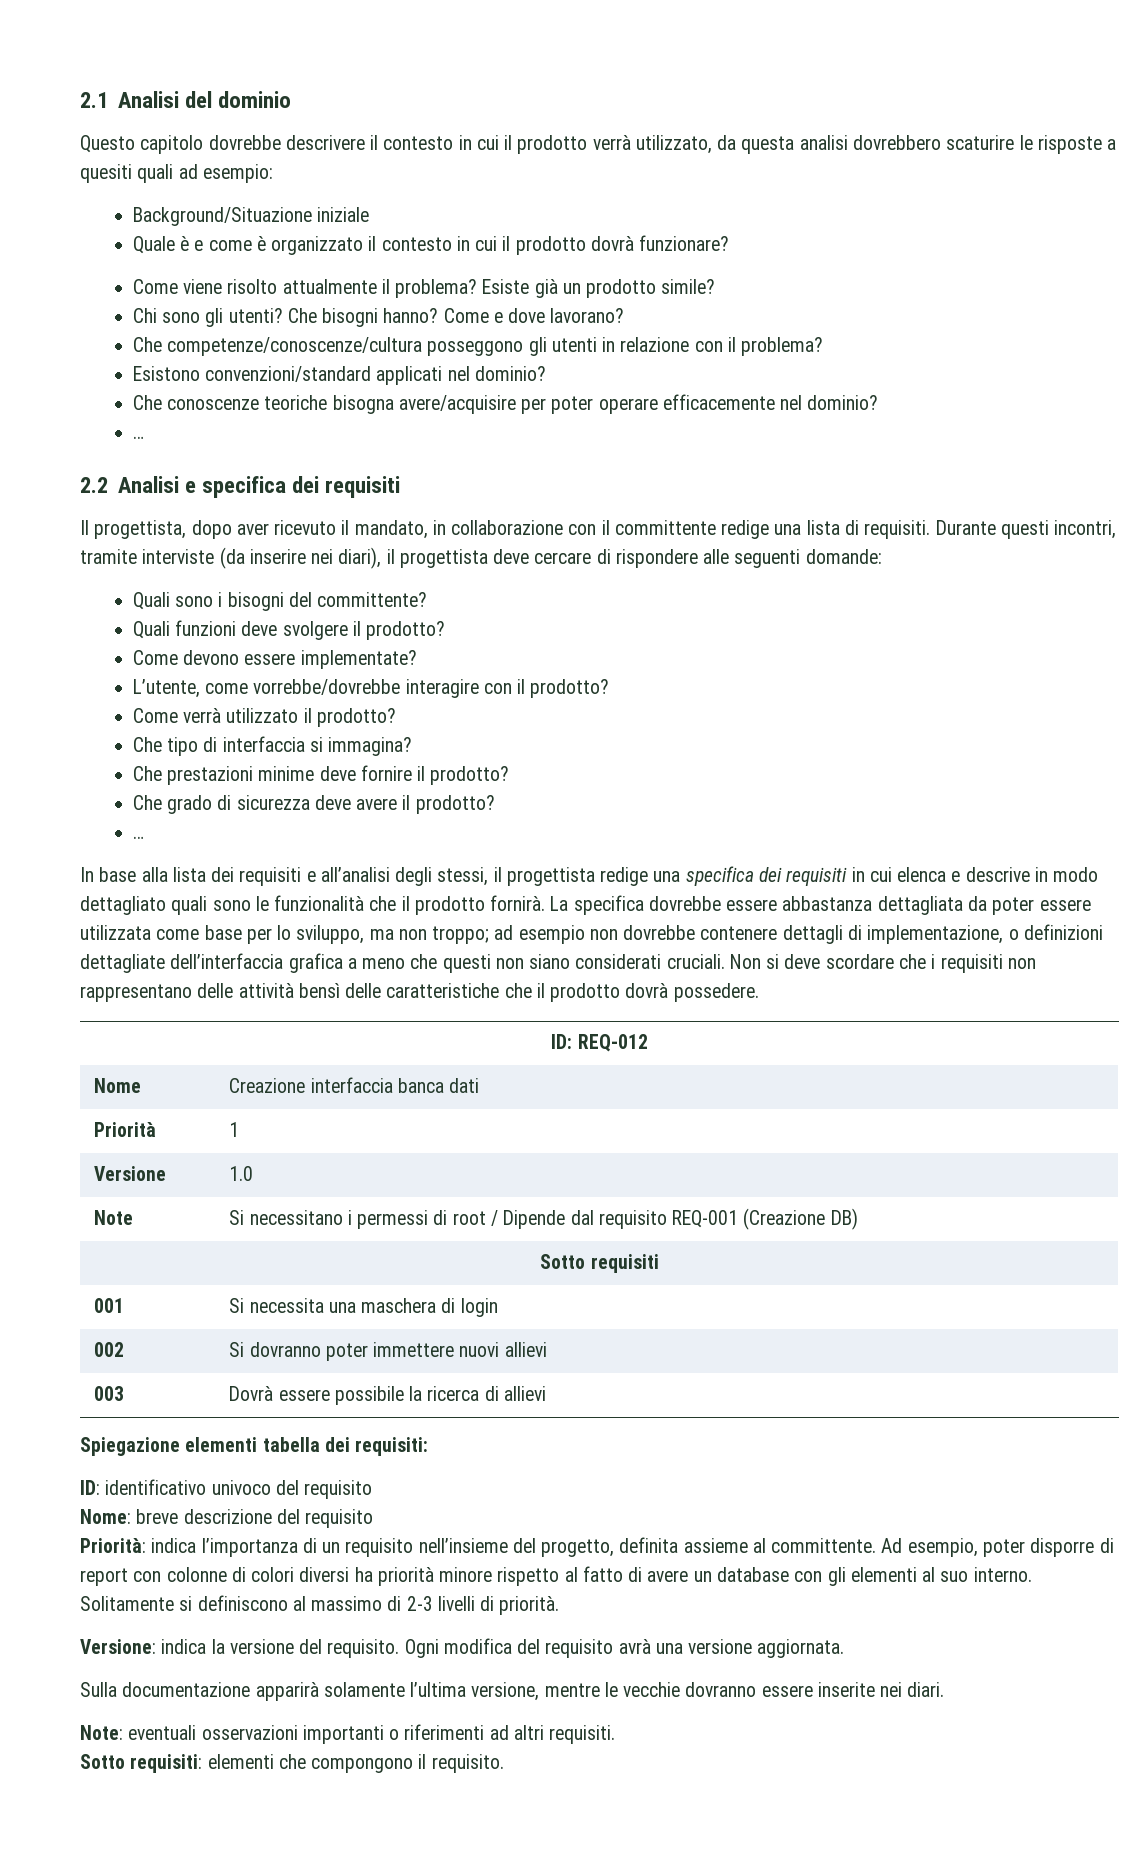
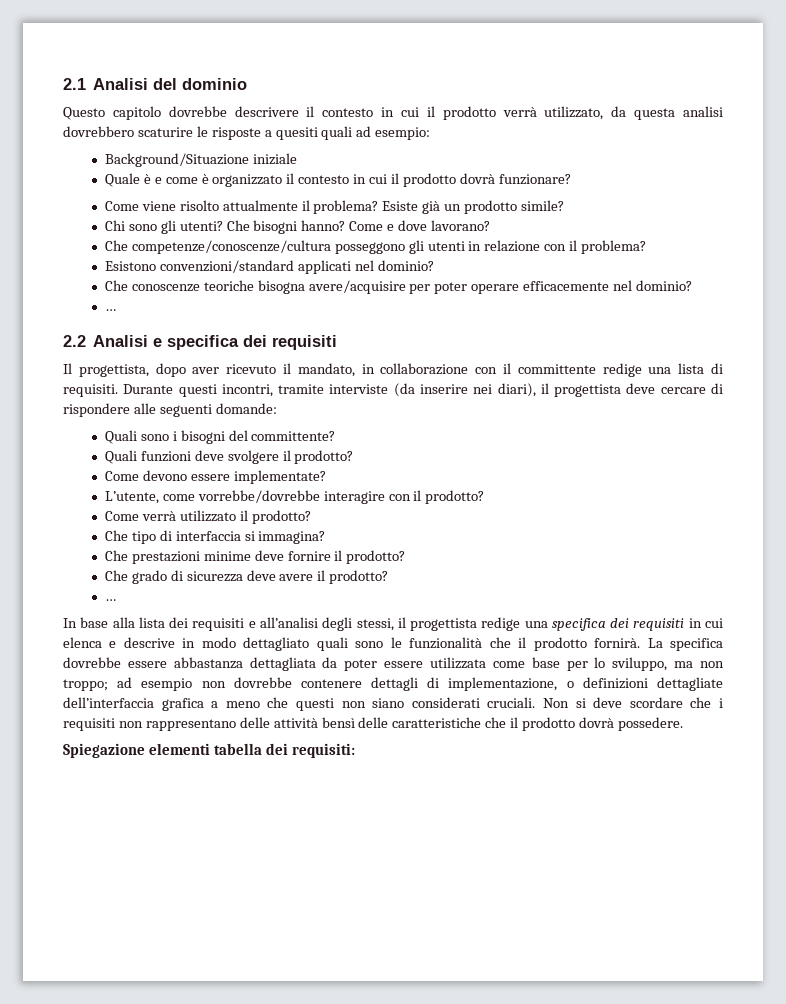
- ID: REQ-012
- Nome | Creazione interfaccia banca dati
- Priorità | 1
- Versione | 1.0
- Note | Si necessitano i permessi di root / Dipende dal requisito REQ-001 (Creazione DB)
- Sotto requisiti
- 001 | Si necessita una maschera di login
- 002 | Si dovranno poter immettere nuovi allievi
- 003 | Dovrà essere possibile la ricerca di allievi
- ID: identificativo univoco del requisito
- Nome: breve descrizione del requisito
- Priorità: indica l’importanza di un requisito nell’insieme del progetto, definita assieme al committente. Ad esempio, poter disporre di report con colonne di colori diversi ha priorità minore rispetto al fatto di avere un database con gli elementi al suo interno. Solitamente si definiscono al massimo di 2-3 livelli di priorità.
- Versione: indica la versione del requisito. Ogni modifica del requisito avrà una versione aggiornata.
- Sulla documentazione apparirà solamente l’ultima versione, mentre le vecchie dovranno essere inserite nei diari.
- Note: eventuali osservazioni importanti o riferimenti ad altri requisiti.
- Sotto requisiti: elementi che compongono il requisito.

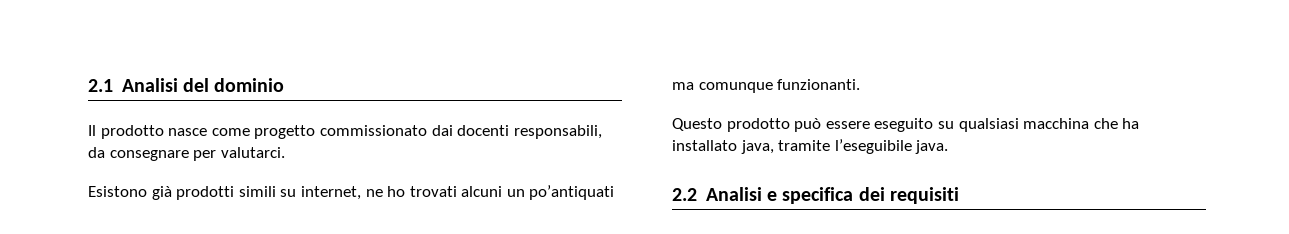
- Questo capitolo dovrebbe descrivere il contesto in cui il prodotto verrà utilizzato, da questa analisi dovrebbero scaturire le risposte a quesiti quali ad esempio:
- Background/Situazione iniziale
- Quale è e come è organizzato il contesto in cui il prodotto dovrà funzionare?
- Come viene risolto attualmente il problema? Esiste già un prodotto simile?
- Chi sono gli utenti? Che bisogni hanno? Come e dove lavorano?
- Che competenze/conoscenze/cultura posseggono gli utenti in relazione con il problema?
- Esistono convenzioni/standard applicati nel dominio?
- Che conoscenze teoriche bisogna avere/acquisire per poter operare efficacemente nel dominio?
- …
+ Il prodotto nasce come progetto commissionato dai docenti responsabili, da consegnare per valutarci.
+ Esistono già prodotti simili su internet, ne ho trovati alcuni un po’antiquati ma comunque funzionanti.
+ Questo prodotto può essere eseguito su qualsiasi macchina che ha installato java, tramite l’eseguibile java.
- Il progettista, dopo aver ricevuto il mandato, in collaborazione con il committente redige una lista di requisiti. Durante questi incontri, tramite interviste (da inserire nei diari), il progettista deve cercare di rispondere alle seguenti domande:
- Quali sono i bisogni del committente?
- Quali funzioni deve svolgere il prodotto?
- Come devono essere implementate?
- L’utente, come vorrebbe/dovrebbe interagire con il prodotto?
- Come verrà utilizzato il prodotto?
- Che tipo di interfaccia si immagina?
- Che prestazioni minime deve fornire il prodotto?
- Che grado di sicurezza deve avere il prodotto?
- …
- In base alla lista dei requisiti e all’analisi degli stessi, il progettista redige una specifica dei requisiti in cui elenca e descrive in modo dettagliato quali sono le funzionalità che il prodotto fornirà. La specifica dovrebbe essere abbastanza dettagliata da poter essere utilizzata come base per lo sviluppo, ma non troppo; ad esempio non dovrebbe contenere dettagli di implementazione, o definizioni dettagliate dell’interfaccia grafica a meno che questi non siano considerati cruciali. Non si deve scordare che i requisiti non rappresentano delle attività bensì delle caratteristiche che il prodotto dovrà possedere.
- Spiegazione elementi tabella dei requisiti:

